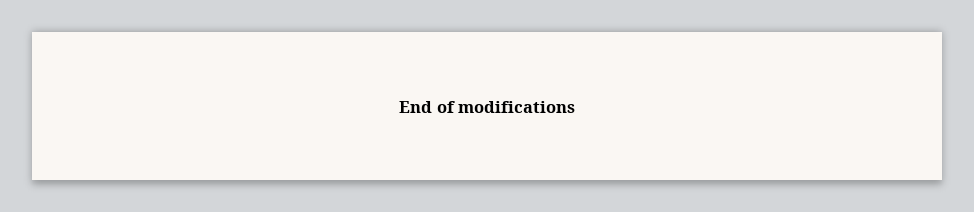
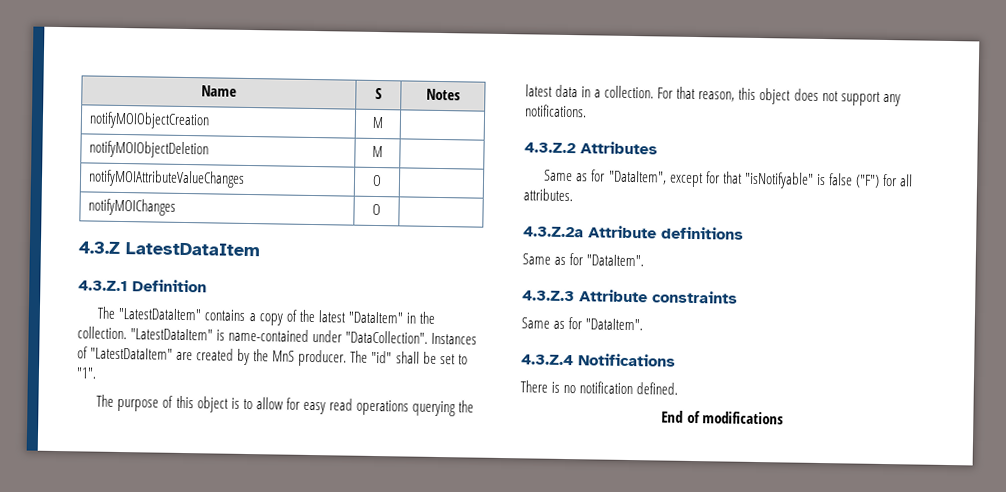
+ Name | S | Notes
+ notifyMOIObjectCreation | M |
+ notifyMOIObjectDeletion | M |
+ notifyMOIAttributeValueChanges | O |
+ notifyMOIChanges | O |
+ 4.3.Z LatestDataItem
+ 4.3.Z.1 Definition
+ The "LatestDataItem" contains a copy of the latest "DataItem" in the collection. "LatestDataItem" is name-contained under "DataCollection". Instances of "LatestDataItem" are created by the MnS producer. The "id" shall be set to "1".
+ The purpose of this object is to allow for easy read operations querying the latest data in a collection. For that reason, this object does not support any notifications.
+ 4.3.Z.2 Attributes
+ Same as for "DataItem", except for that "isNotifyable" is false ("F") for all attributes.
+ 4.3.Z.2a Attribute definitions
+ Same as for "DataItem".
+ 4.3.Z.3 Attribute constraints
+ Same as for "DataItem".
+ 4.3.Z.4 Notifications
+ There is no notification defined.

